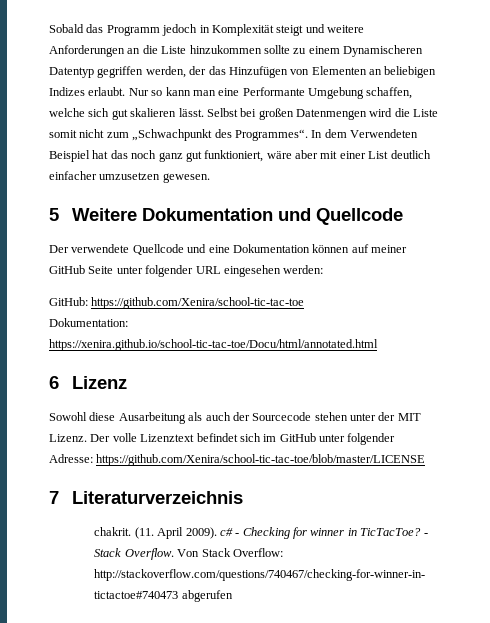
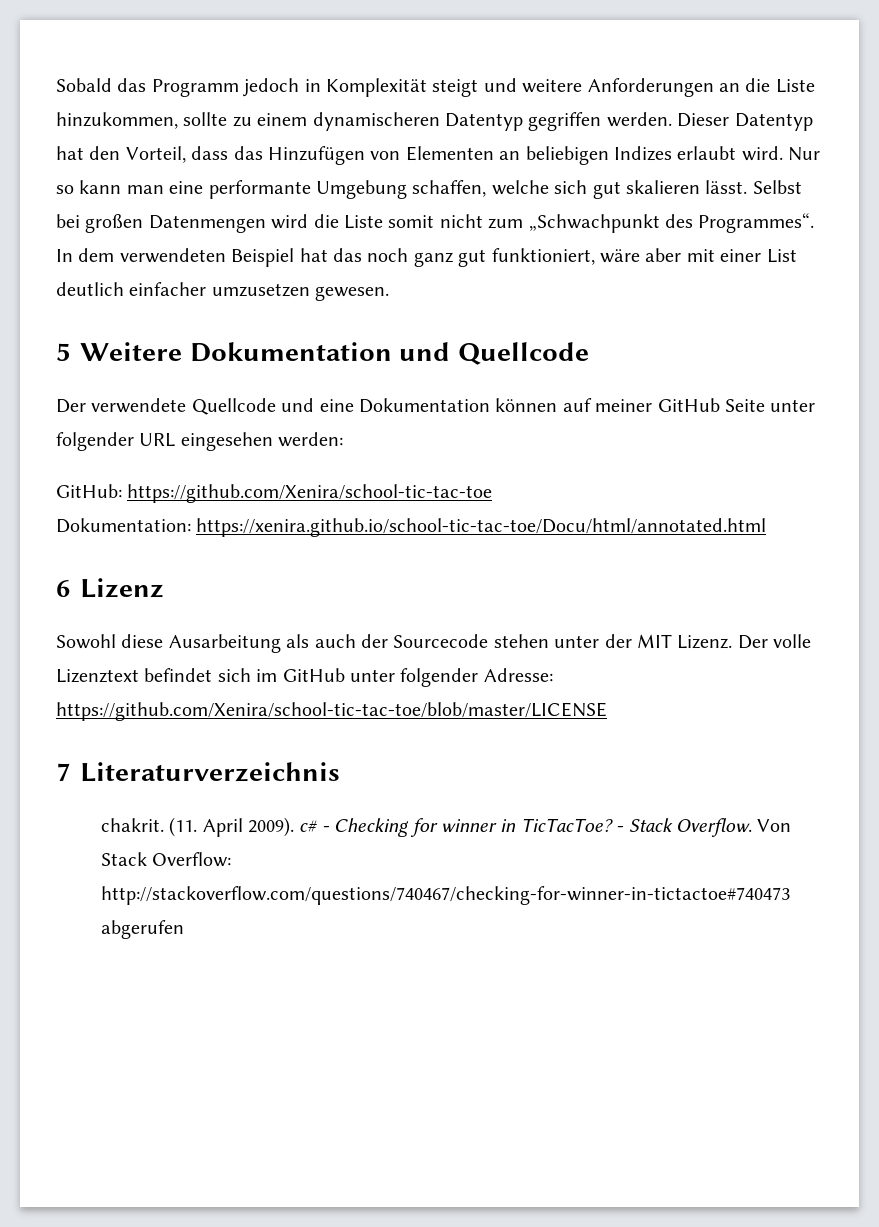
- Sobald das Programm jedoch in Komplexität steigt und weitere Anforderungen an die Liste hinzukommen sollte zu einem Dynamischeren Datentyp gegriffen werden, der das Hinzufügen von Elementen an beliebigen Indizes erlaubt.
+ Sobald das Programm jedoch in Komplexität steigt und weitere Anforderungen an die Liste hinzukommen, sollte zu einem dynamischeren Datentyp gegriffen werden. Dieser Datentyp hat den Vorteil, dass das Hinzufügen von Elementen an beliebigen Indizes erlaubt wird.
- Nur so kann man eine Performante Umgebung schaffen, welche sich gut skalieren lässt.
+ Nur so kann man eine performante Umgebung schaffen, welche sich gut skalieren lässt.
- In dem Verwendeten Beispiel hat das noch ganz gut funktioniert, wäre aber mit einer List deutlich einfacher umzusetzen gewesen.
+ In dem verwendeten Beispiel hat das noch ganz gut funktioniert, wäre aber mit einer List deutlich einfacher umzusetzen gewesen.

